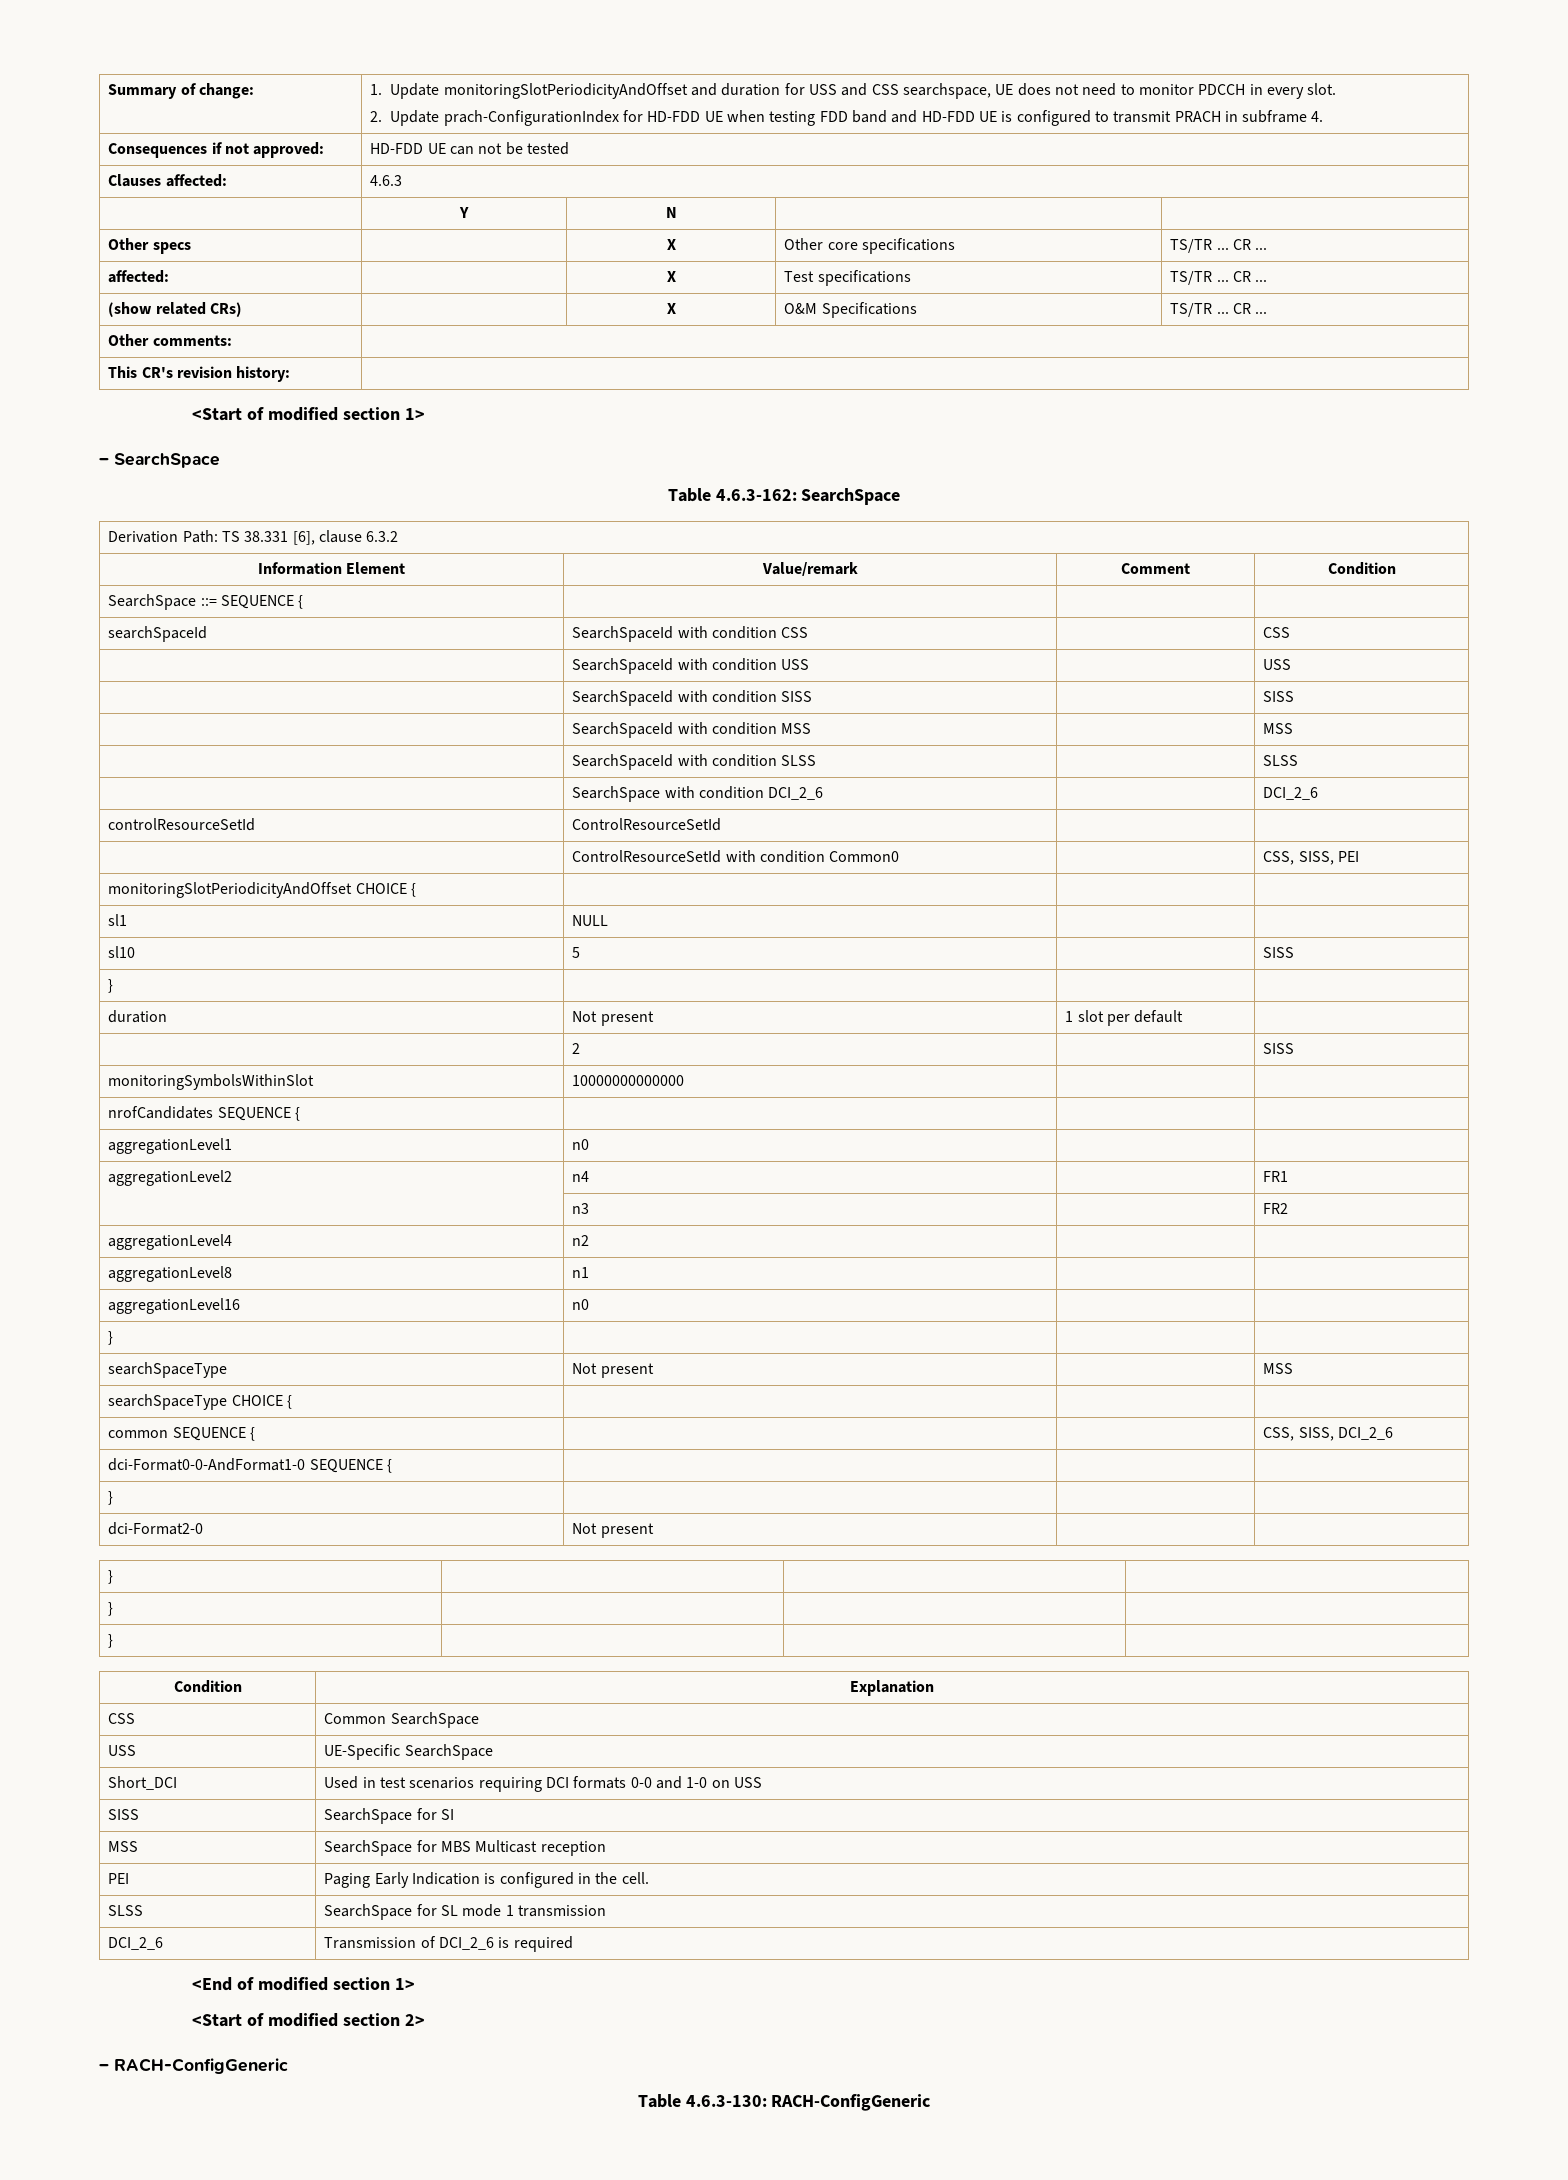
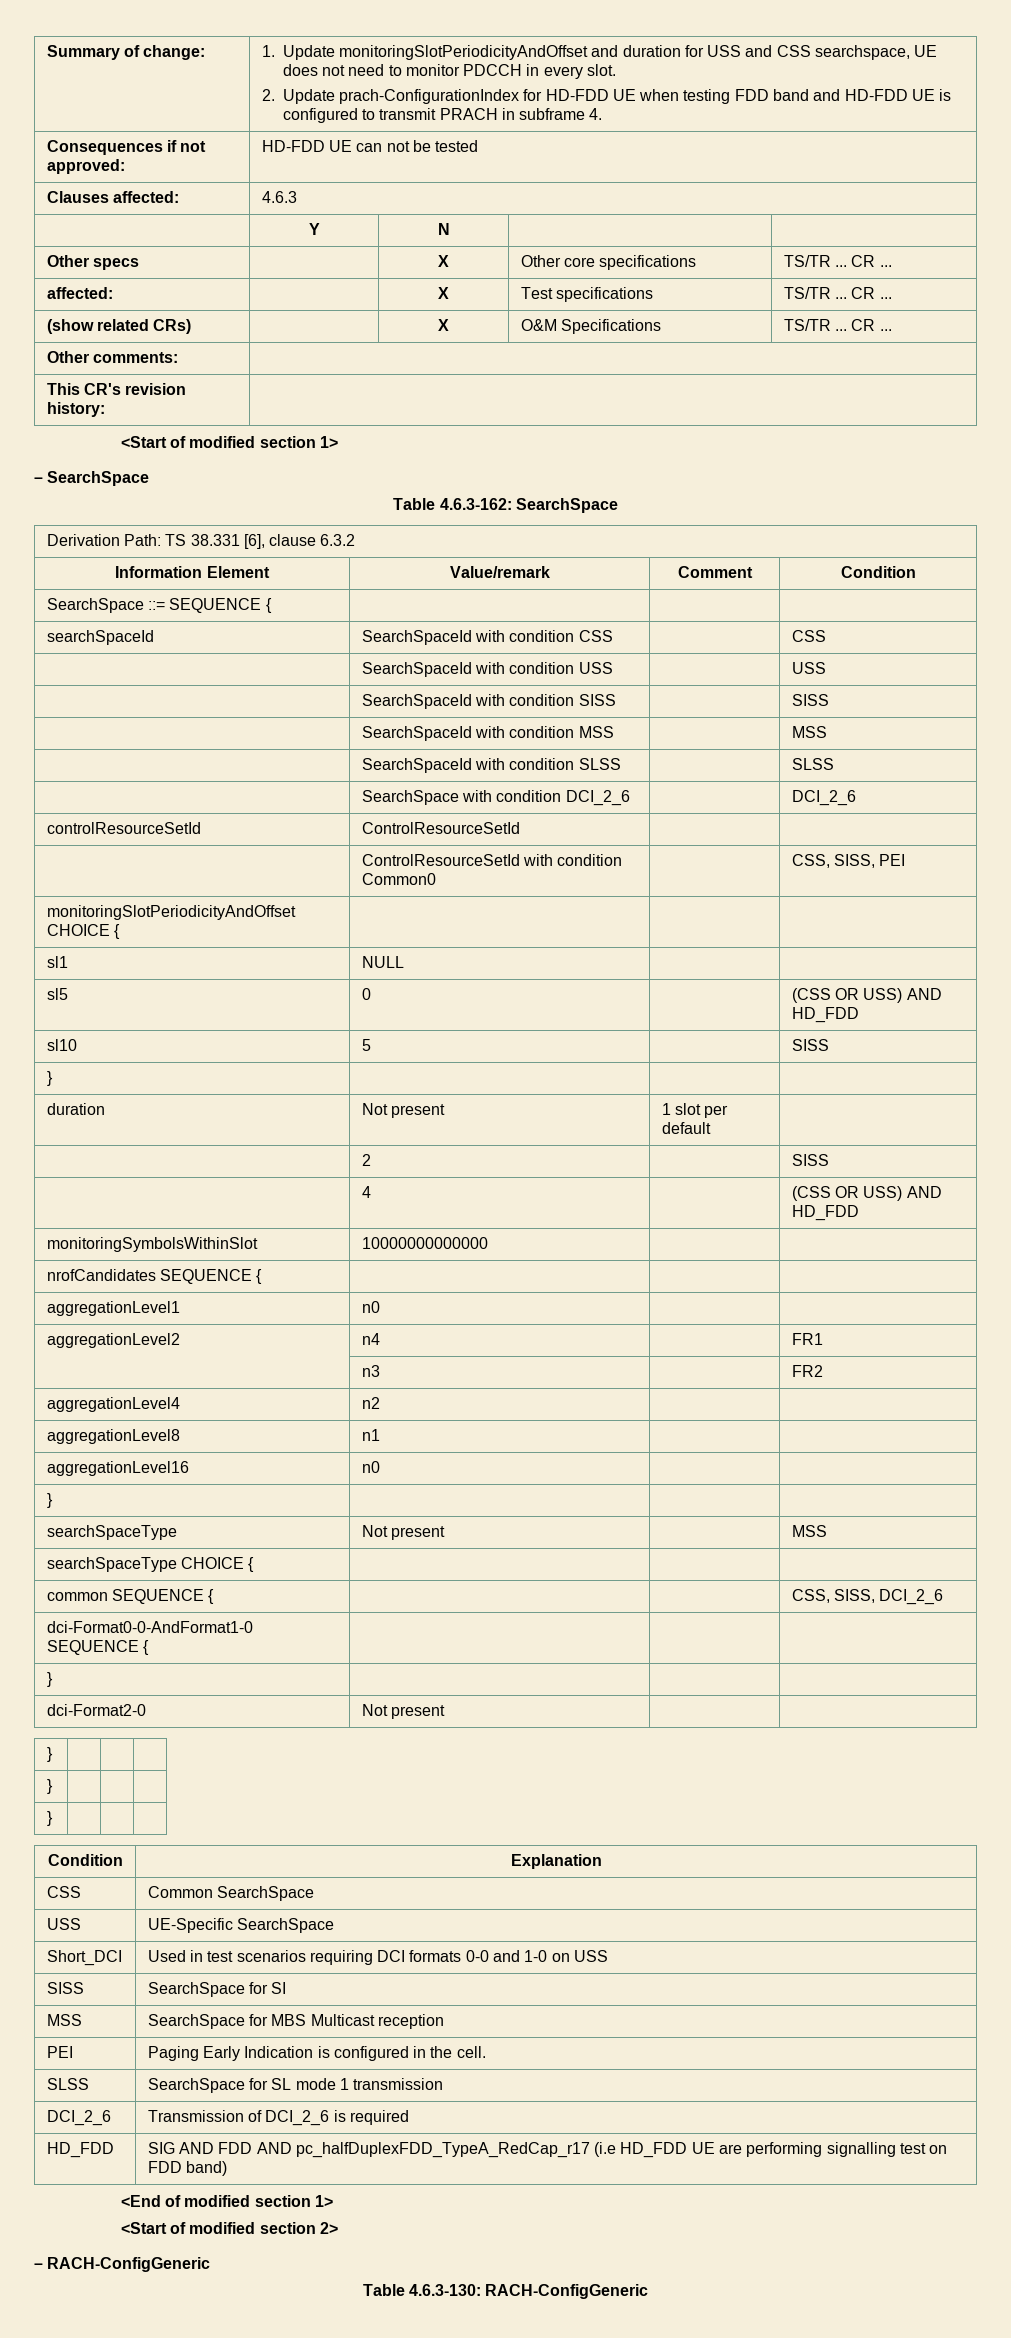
+ sl5 | 0 | | (CSS OR USS) AND HD_FDD
+ | 4 | | (CSS OR USS) AND HD_FDD
+ HD_FDD | SIG AND FDD AND pc_halfDuplexFDD_TypeA_RedCap_r17 (i.e HD_FDD UE are performing signalling test on FDD band)

